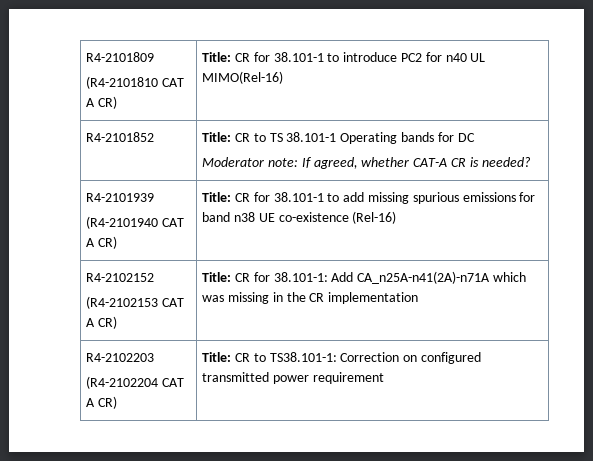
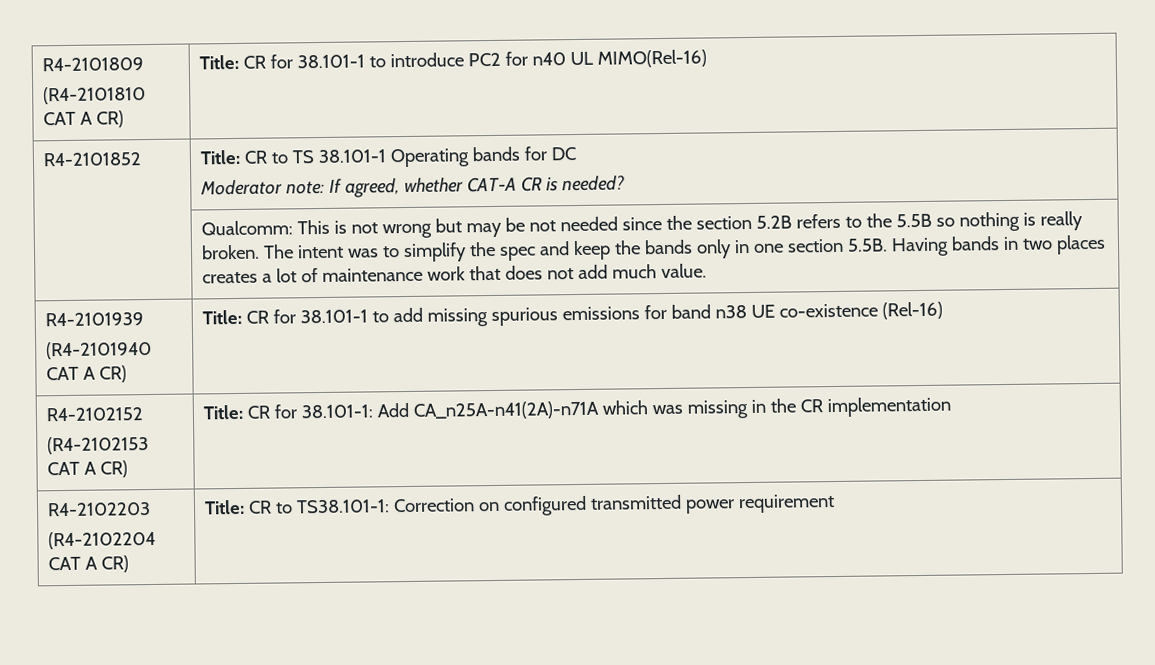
+ Qualcomm: This is not wrong but may be not needed since the section 5.2B refers to the 5.5B so nothing is really broken. The intent was to simplify the spec and keep the bands only in one section 5.5B. Having bands in two places creates a lot of maintenance work that does not add much value.

